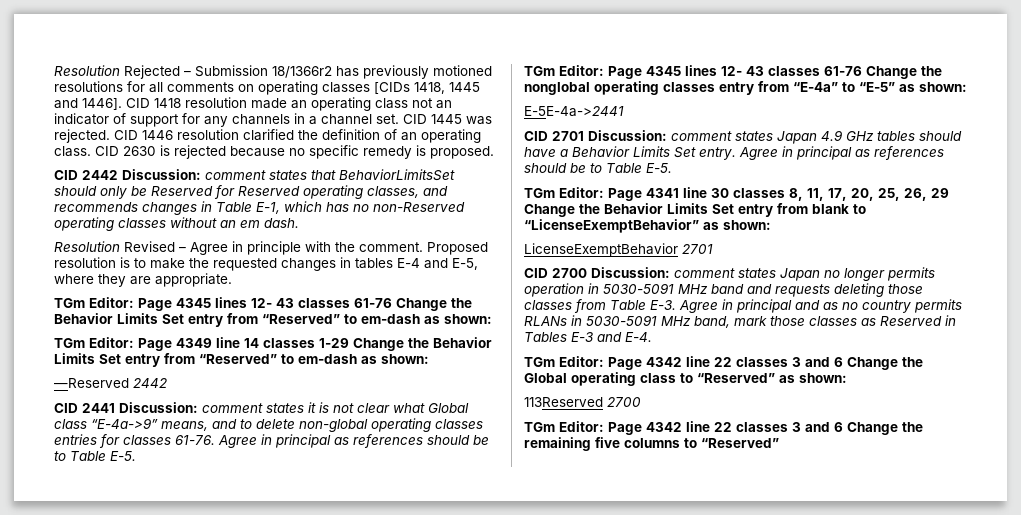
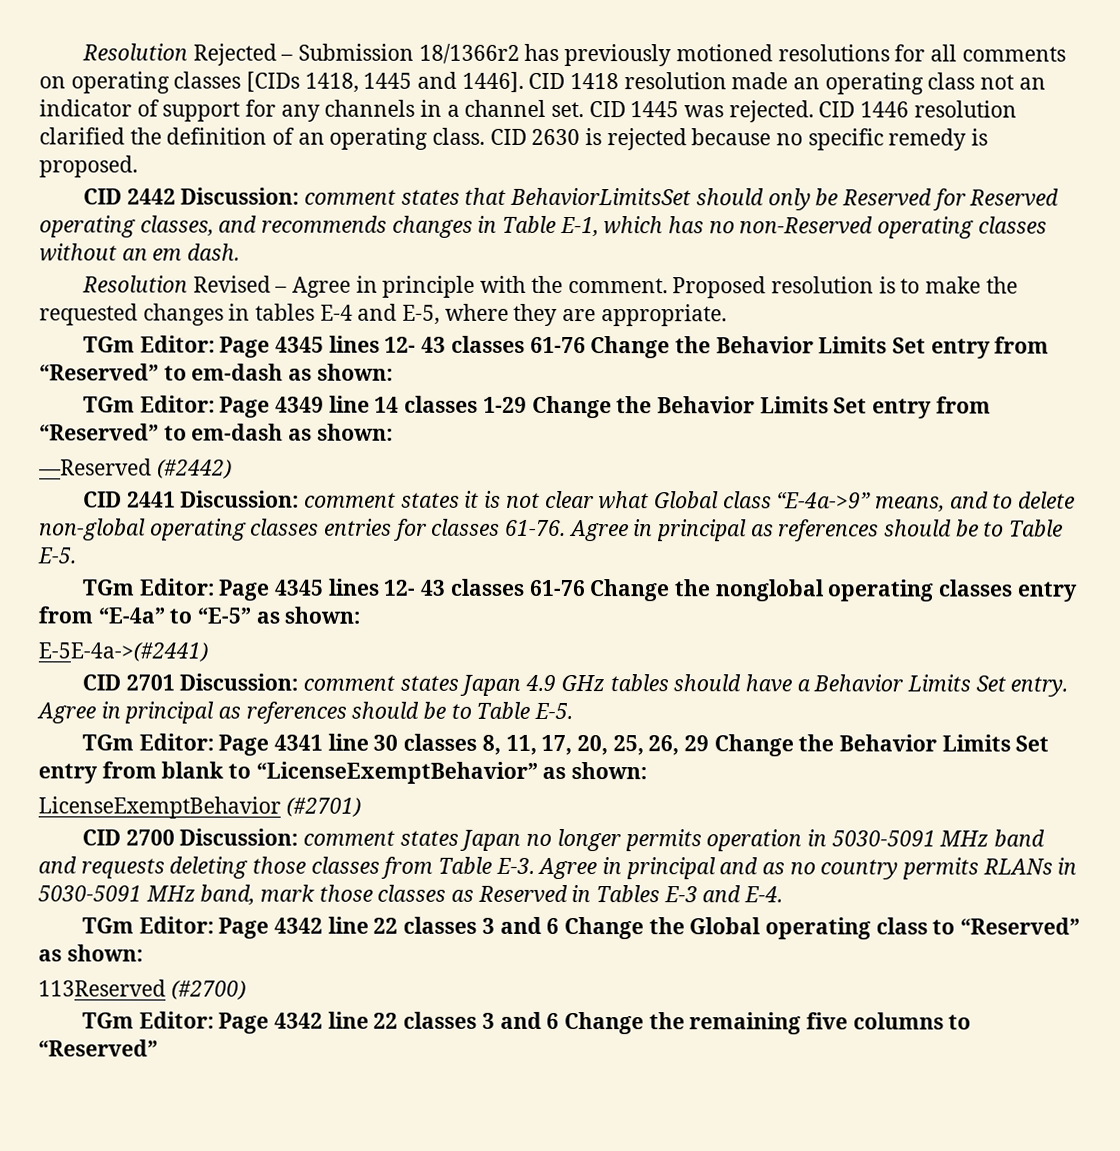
- —Reserved 2442
+ —Reserved (#2442)
- E-5E-4a->2441
+ E-5E-4a->(#2441)
- LicenseExemptBehavior 2701
+ LicenseExemptBehavior (#2701)
- 113Reserved 2700
+ 113Reserved (#2700)

